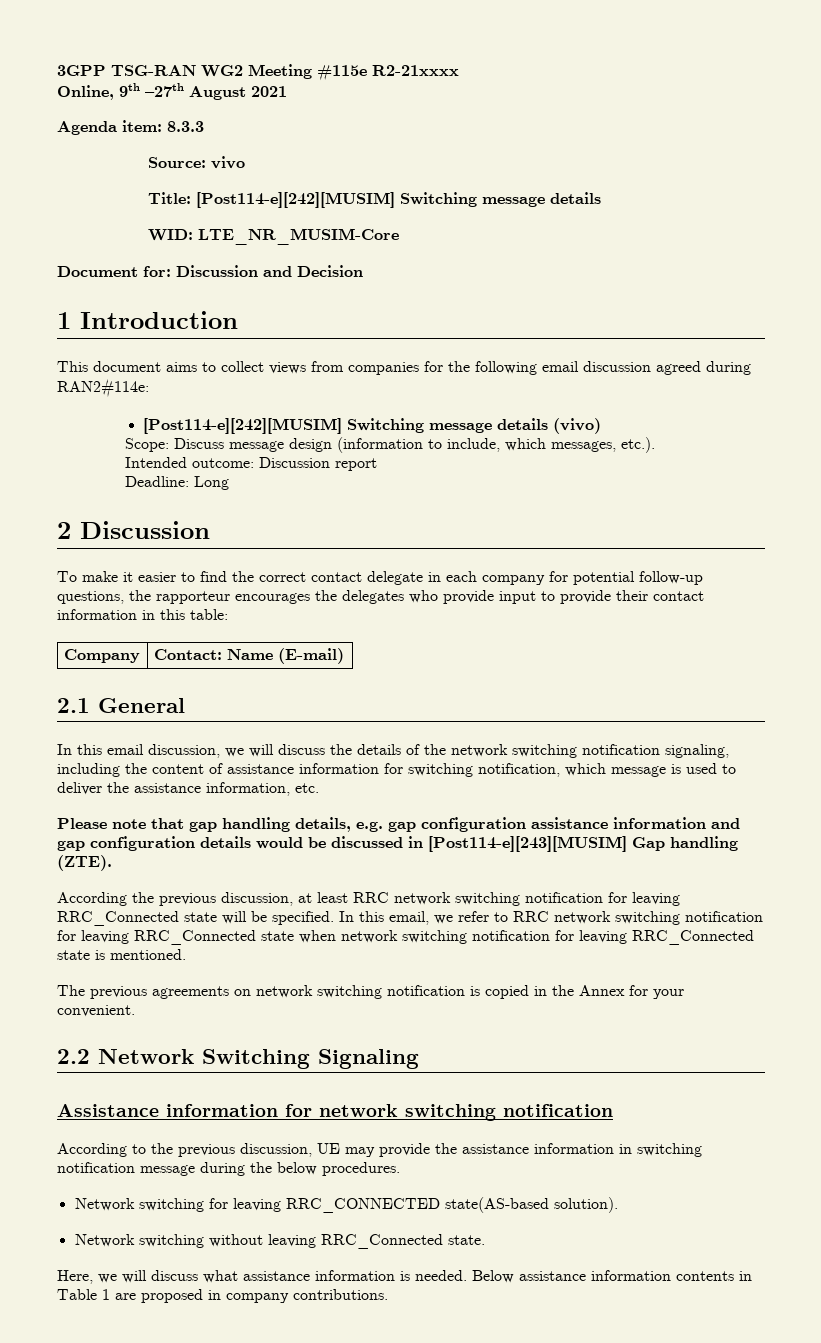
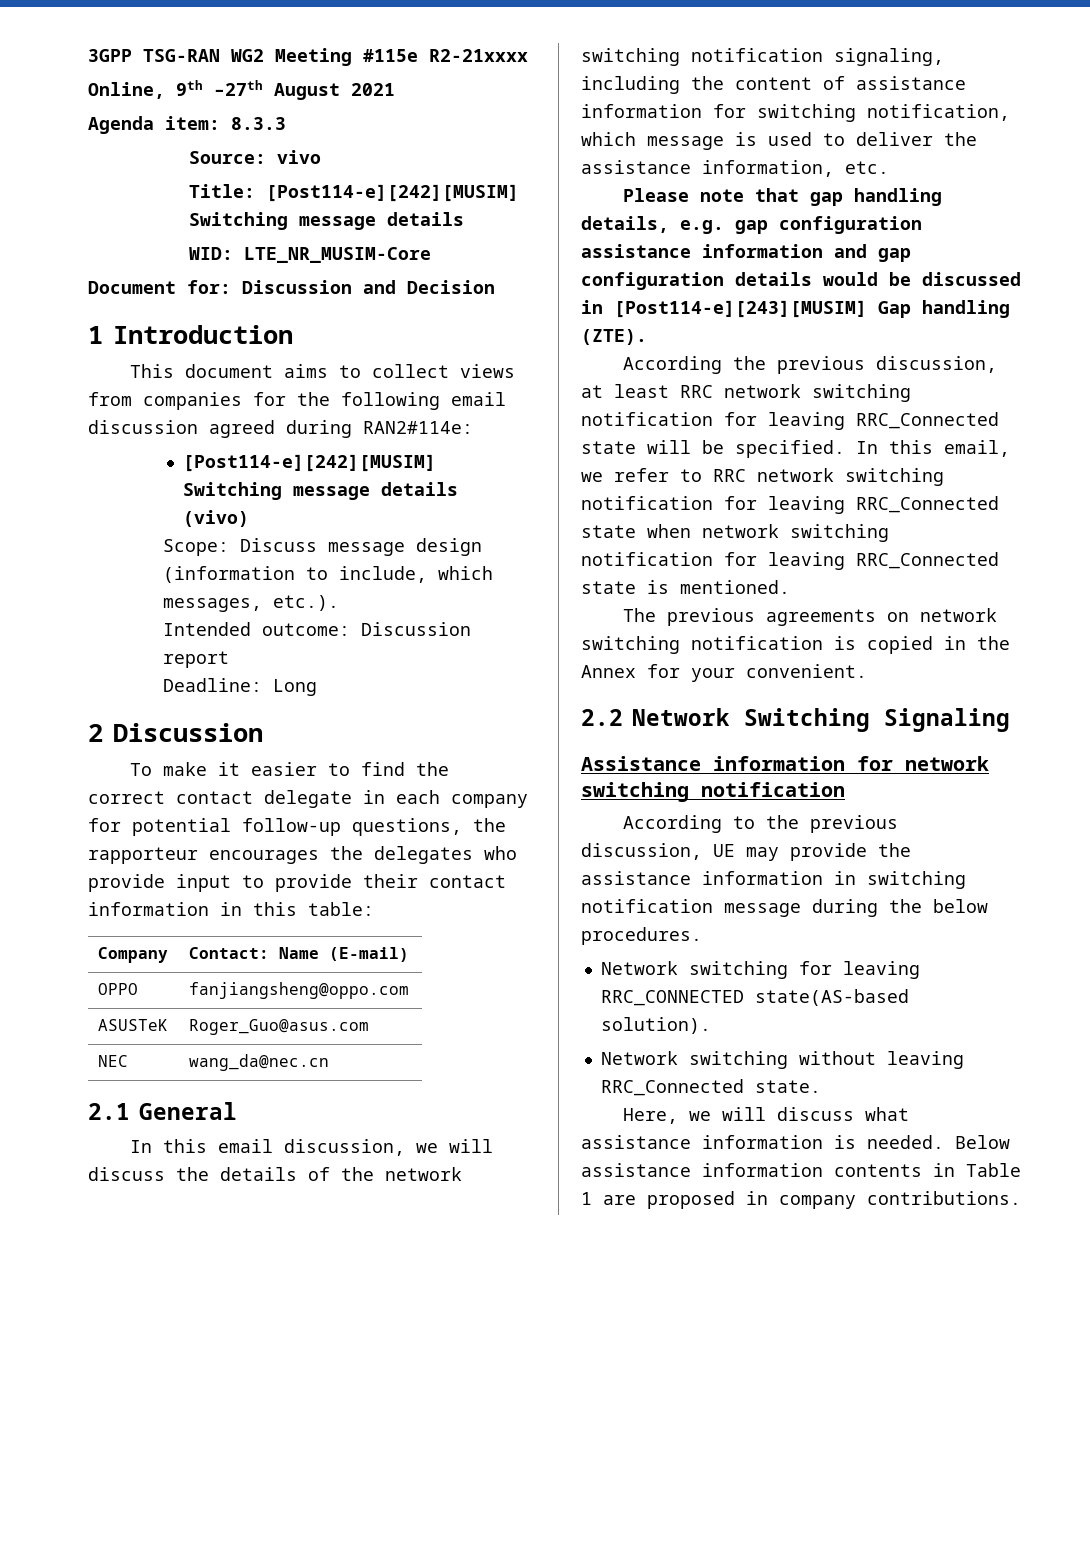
+ OPPO | fanjiangsheng@oppo.com
+ ASUSTeK | Roger_Guo@asus.com
+ NEC | wang_da@nec.cn

